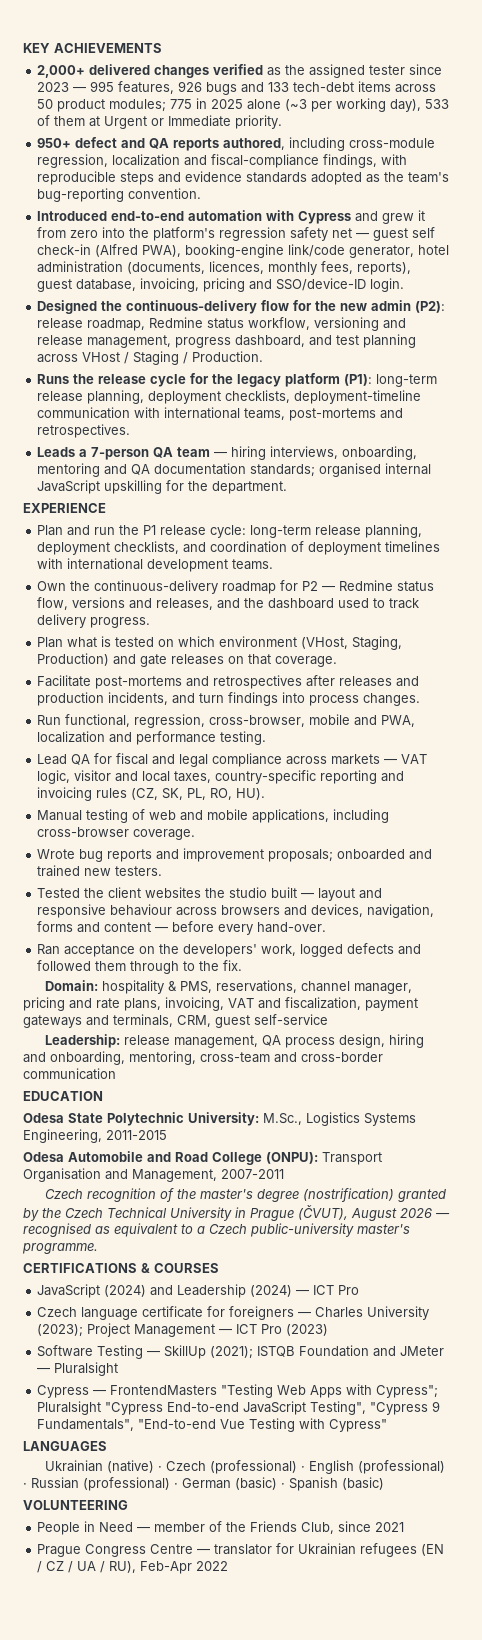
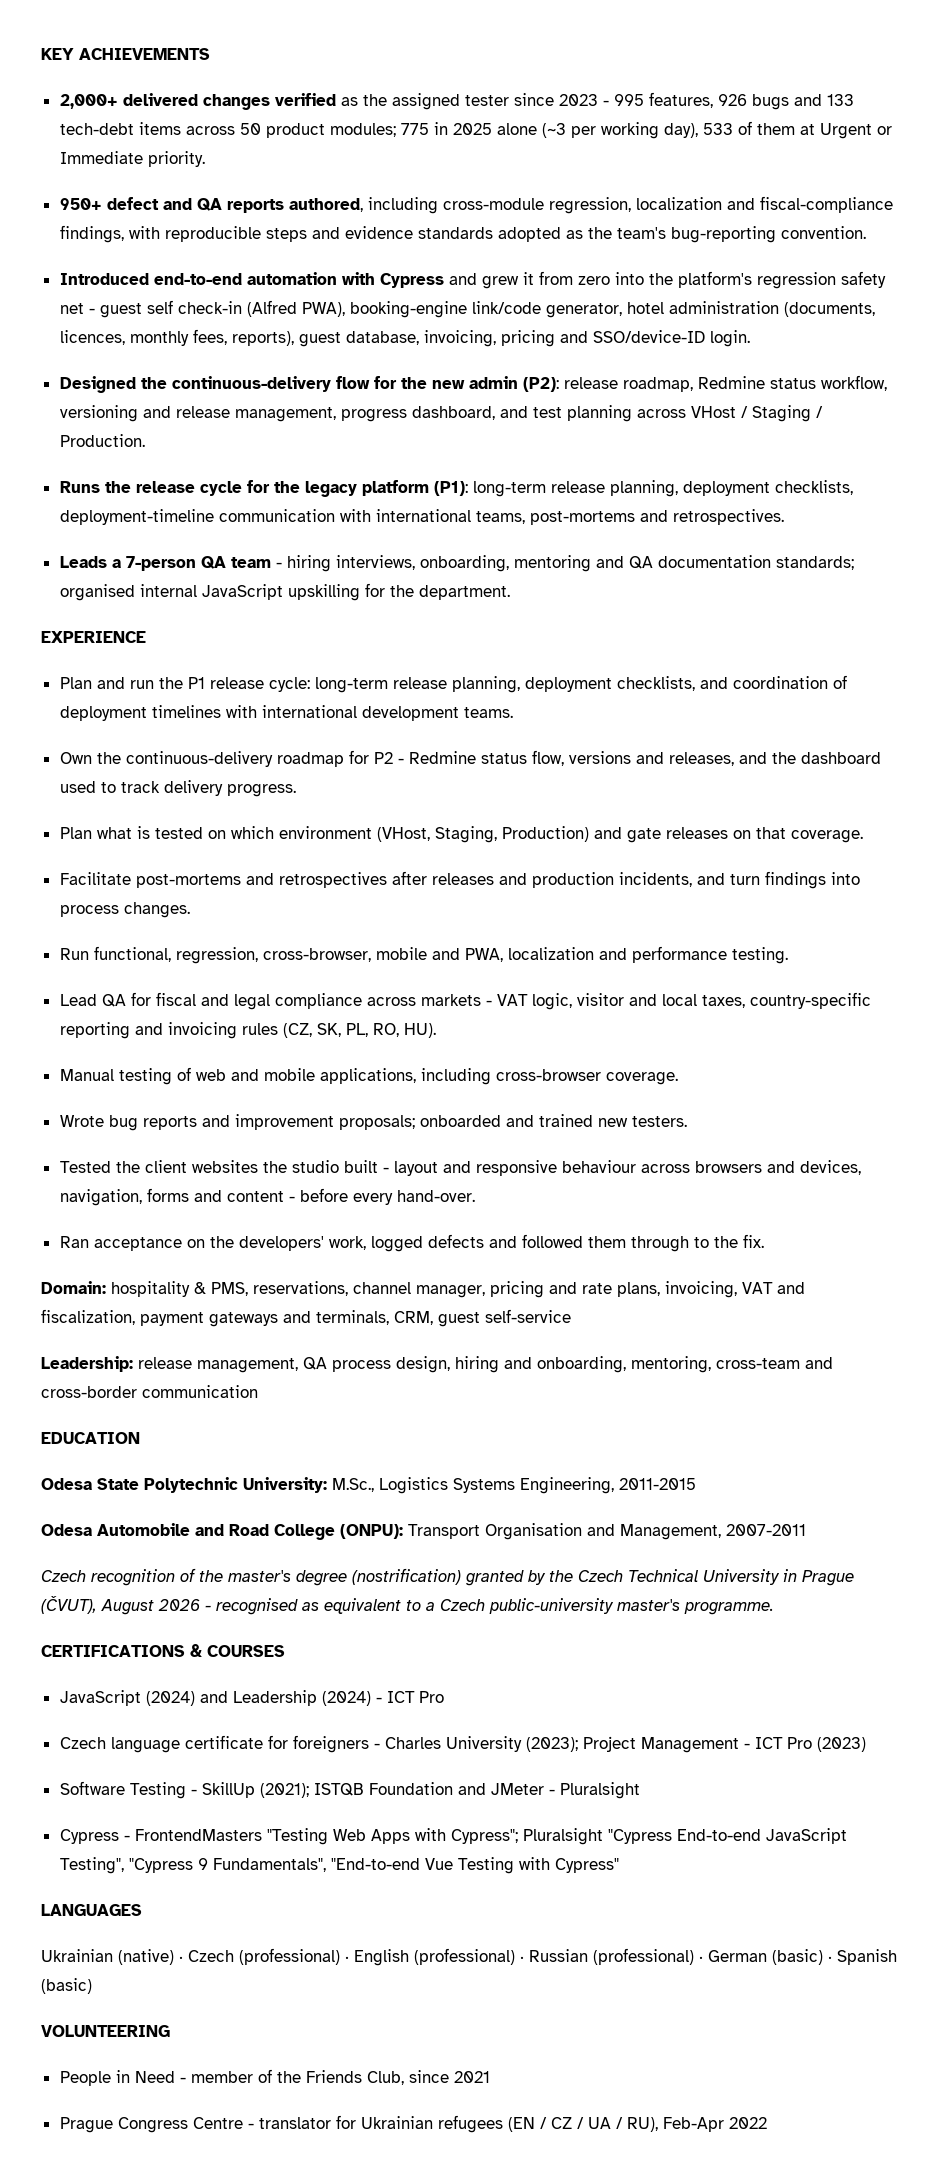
- 2,000+ delivered changes verified as the assigned tester since 2023 — 995 features, 926 bugs and 133 tech-debt items across 50 product modules; 775 in 2025 alone (~3 per working day), 533 of them at Urgent or Immediate priority.
+ 2,000+ delivered changes verified as the assigned tester since 2023 - 995 features, 926 bugs and 133 tech-debt items across 50 product modules; 775 in 2025 alone (~3 per working day), 533 of them at Urgent or Immediate priority.
- Introduced end-to-end automation with Cypress and grew it from zero into the platform's regression safety net — guest self check-in (Alfred PWA), booking-engine link/code generator, hotel administration (documents, licences, monthly fees, reports), guest database, invoicing, pricing and SSO/device-ID login.
+ Introduced end-to-end automation with Cypress and grew it from zero into the platform's regression safety net - guest self check-in (Alfred PWA), booking-engine link/code generator, hotel administration (documents, licences, monthly fees, reports), guest database, invoicing, pricing and SSO/device-ID login.
- Leads a 7-person QA team — hiring interviews, onboarding, mentoring and QA documentation standards; organised internal JavaScript upskilling for the department.
+ Leads a 7-person QA team - hiring interviews, onboarding, mentoring and QA documentation standards; organised internal JavaScript upskilling for the department.
- Own the continuous-delivery roadmap for P2 — Redmine status flow, versions and releases, and the dashboard used to track delivery progress.
+ Own the continuous-delivery roadmap for P2 - Redmine status flow, versions and releases, and the dashboard used to track delivery progress.
- Lead QA for fiscal and legal compliance across markets — VAT logic, visitor and local taxes, country-specific reporting and invoicing rules (CZ, SK, PL, RO, HU).
+ Lead QA for fiscal and legal compliance across markets - VAT logic, visitor and local taxes, country-specific reporting and invoicing rules (CZ, SK, PL, RO, HU).
- Tested the client websites the studio built — layout and responsive behaviour across browsers and devices, navigation, forms and content — before every hand-over.
+ Tested the client websites the studio built - layout and responsive behaviour across browsers and devices, navigation, forms and content - before every hand-over.
- Czech recognition of the master's degree (nostrification) granted by the Czech Technical University in Prague (ČVUT), August 2026 — recognised as equivalent to a Czech public-university master's programme.
+ Czech recognition of the master's degree (nostrification) granted by the Czech Technical University in Prague (ČVUT), August 2026 - recognised as equivalent to a Czech public-university master's programme.
- JavaScript (2024) and Leadership (2024) — ICT Pro
+ JavaScript (2024) and Leadership (2024) - ICT Pro
- Czech language certificate for foreigners — Charles University (2023); Project Management — ICT Pro (2023)
+ Czech language certificate for foreigners - Charles University (2023); Project Management - ICT Pro (2023)
- Software Testing — SkillUp (2021); ISTQB Foundation and JMeter — Pluralsight
+ Software Testing - SkillUp (2021); ISTQB Foundation and JMeter - Pluralsight
- Cypress — FrontendMasters "Testing Web Apps with Cypress"; Pluralsight "Cypress End-to-end JavaScript Testing", "Cypress 9 Fundamentals", "End-to-end Vue Testing with Cypress"
+ Cypress - FrontendMasters "Testing Web Apps with Cypress"; Pluralsight "Cypress End-to-end JavaScript Testing", "Cypress 9 Fundamentals", "End-to-end Vue Testing with Cypress"
- People in Need — member of the Friends Club, since 2021
+ People in Need - member of the Friends Club, since 2021
- Prague Congress Centre — translator for Ukrainian refugees (EN / CZ / UA / RU), Feb-Apr 2022
+ Prague Congress Centre - translator for Ukrainian refugees (EN / CZ / UA / RU), Feb-Apr 2022

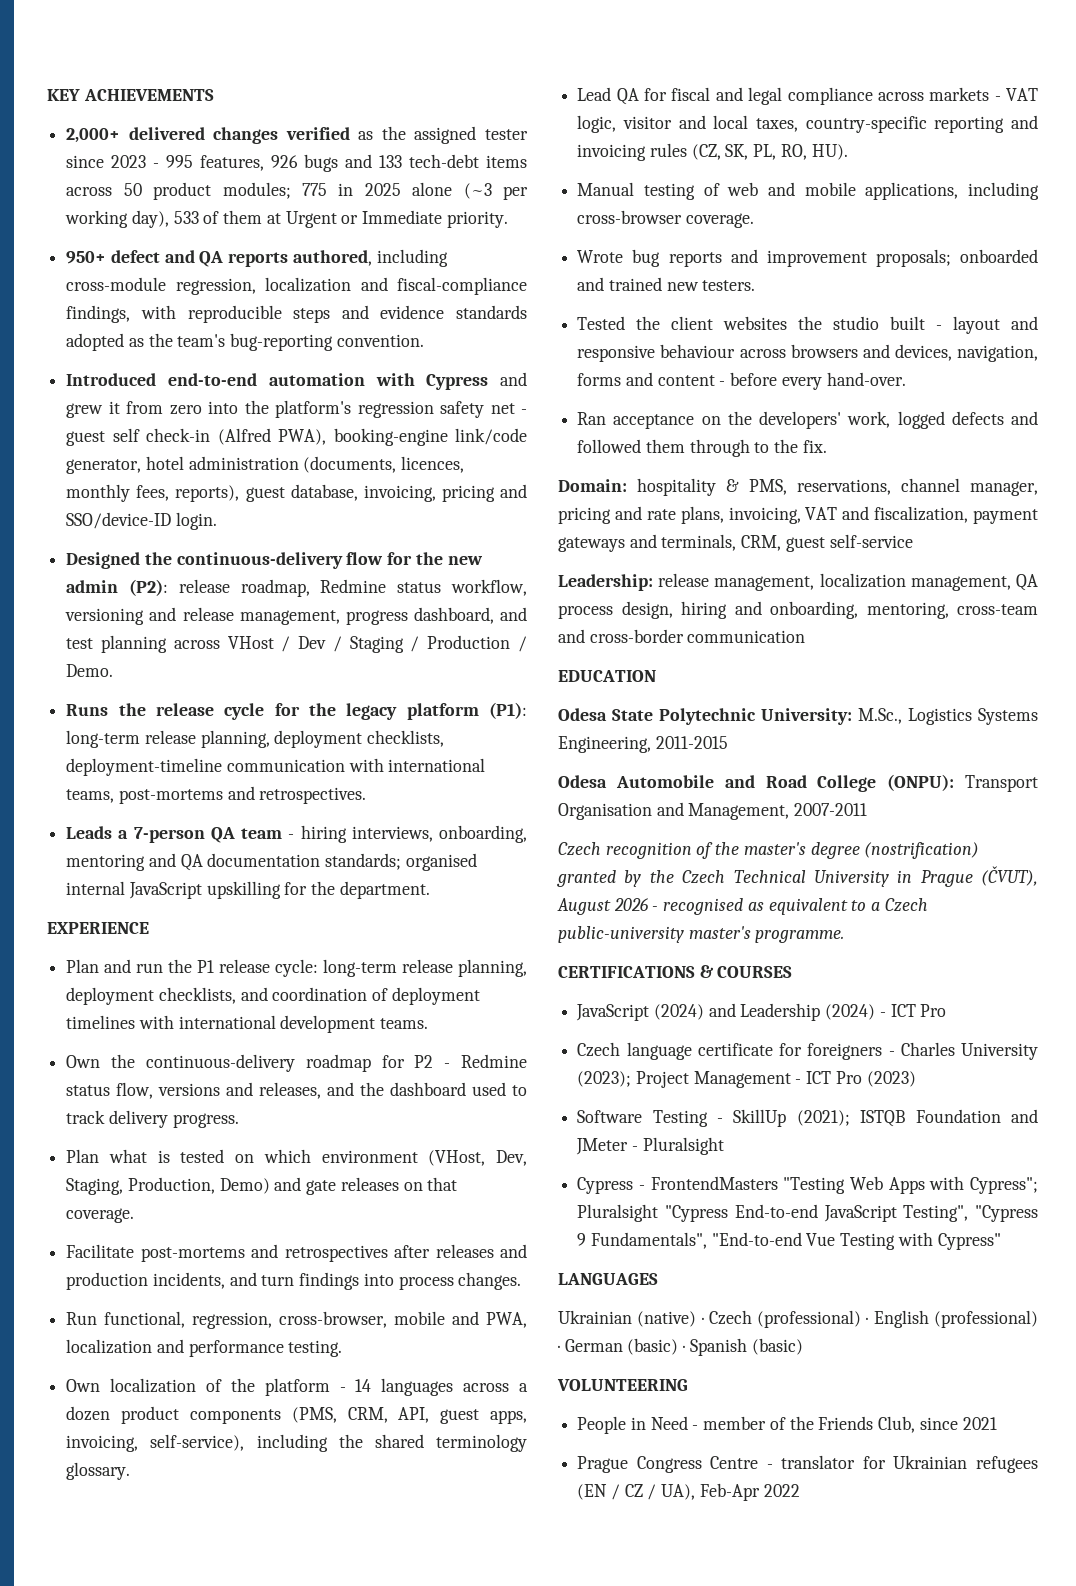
- Designed the continuous-delivery flow for the new admin (P2): release roadmap, Redmine status workflow, versioning and release management, progress dashboard, and test planning across VHost / Staging / Production.
+ Designed the continuous-delivery flow for the new admin (P2): release roadmap, Redmine status workflow, versioning and release management, progress dashboard, and test planning across VHost / Dev / Staging / Production / Demo.
- Plan what is tested on which environment (VHost, Staging, Production) and gate releases on that coverage.
+ Plan what is tested on which environment (VHost, Dev, Staging, Production, Demo) and gate releases on that coverage.
+ Own localization of the platform - 14 languages across a dozen product components (PMS, CRM, API, guest apps, invoicing, self-service), including the shared terminology glossary.
- Leadership: release management, QA process design, hiring and onboarding, mentoring, cross-team and cross-border communication
+ Leadership: release management, localization management, QA process design, hiring and onboarding, mentoring, cross-team and cross-border communication
- Ukrainian (native) · Czech (professional) · English (professional) · Russian (professional) · German (basic) · Spanish (basic)
+ Ukrainian (native) · Czech (professional) · English (professional) · German (basic) · Spanish (basic)
- Prague Congress Centre - translator for Ukrainian refugees (EN / CZ / UA / RU), Feb-Apr 2022
+ Prague Congress Centre - translator for Ukrainian refugees (EN / CZ / UA), Feb-Apr 2022

